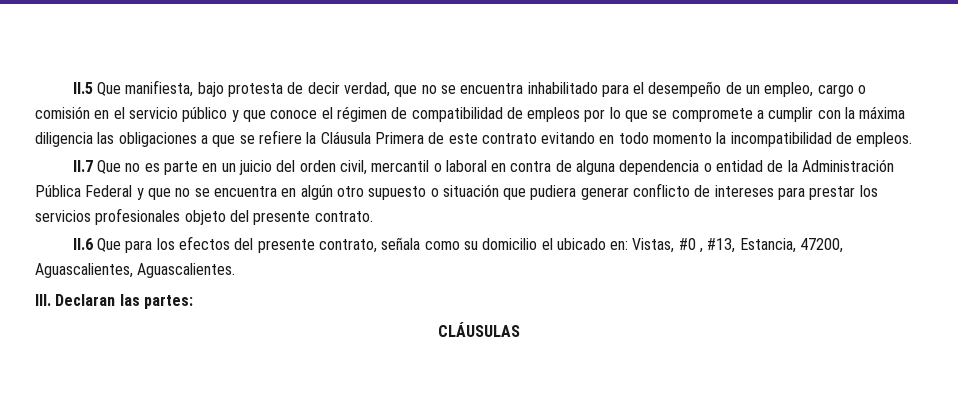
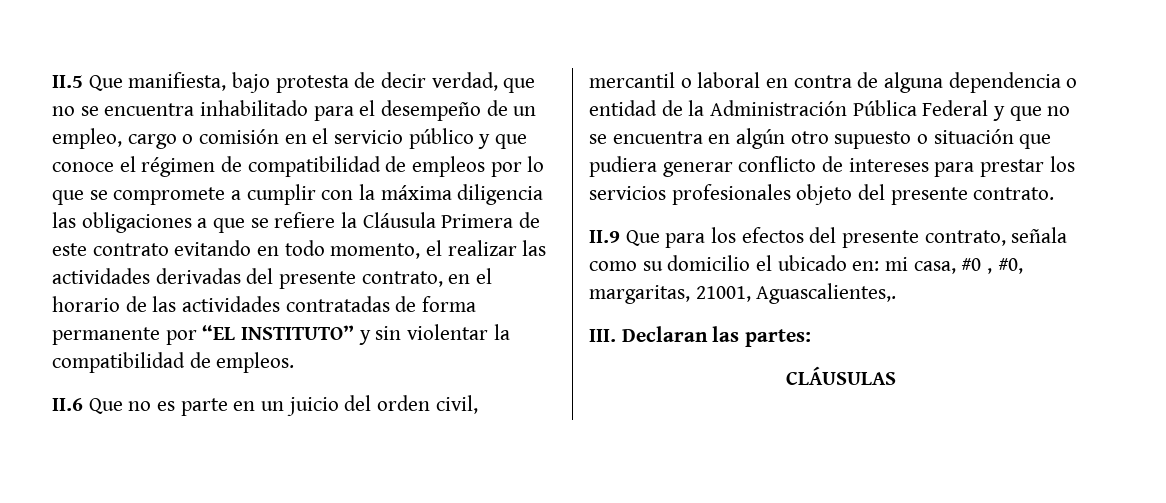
- II.5 Que manifiesta, bajo protesta de decir verdad, que no se encuentra inhabilitado para el desempeño de un empleo, cargo o comisión en el servicio público y que conoce el régimen de compatibilidad de empleos por lo que se compromete a cumplir con la máxima diligencia las obligaciones a que se refiere la Cláusula Primera de este contrato evitando en todo momento la incompatibilidad de empleos.
+ II.5 Que manifiesta, bajo protesta de decir verdad, que no se encuentra inhabilitado para el desempeño de un empleo, cargo o comisión en el servicio público y que conoce el régimen de compatibilidad de empleos por lo que se compromete a cumplir con la máxima diligencia las obligaciones a que se refiere la Cláusula Primera de este contrato evitando en todo momento, el realizar las actividades derivadas del presente contrato, en el horario de las actividades contratadas de forma permanente por “EL INSTITUTO” y sin violentar la compatibilidad de empleos.
- II.7 Que no es parte en un juicio del orden civil, mercantil o laboral en contra de alguna dependencia o entidad de la Administración Pública Federal y que no se encuentra en algún otro supuesto o situación que pudiera generar conflicto de intereses para prestar los servicios profesionales objeto del presente contrato.
+ II.6 Que no es parte en un juicio del orden civil, mercantil o laboral en contra de alguna dependencia o entidad de la Administración Pública Federal y que no se encuentra en algún otro supuesto o situación que pudiera generar conflicto de intereses para prestar los servicios profesionales objeto del presente contrato.
- II.6 Que para los efectos del presente contrato, señala como su domicilio el ubicado en: Vistas, #0 , #13, Estancia, 47200, Aguascalientes, Aguascalientes.
+ II.9 Que para los efectos del presente contrato, señala como su domicilio el ubicado en: mi casa, #0 , #0, margaritas, 21001, Aguascalientes,.

